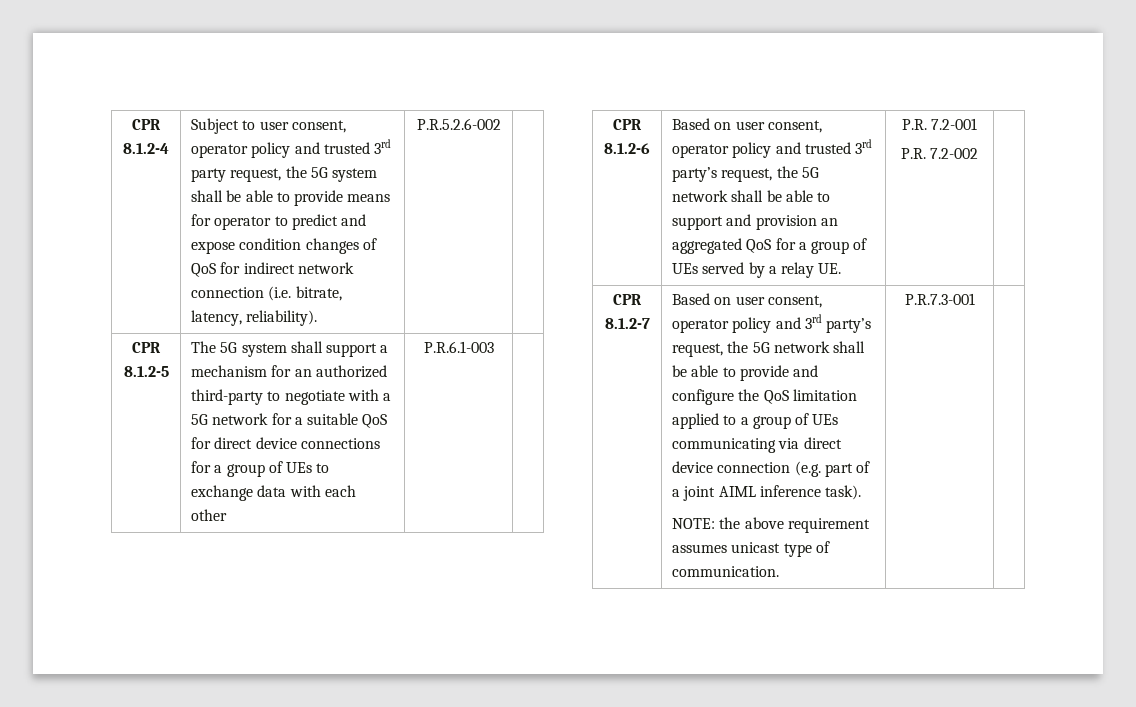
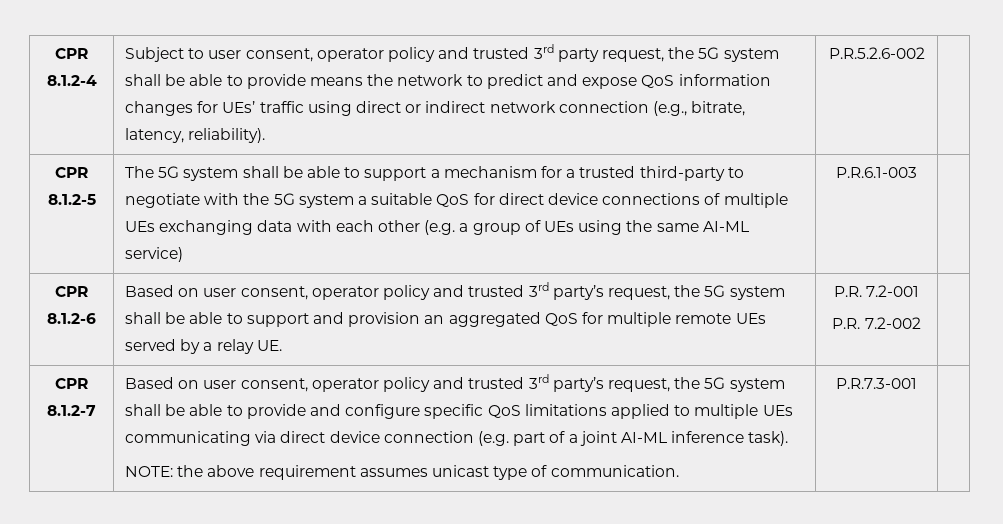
- Subject to user consent, operator policy and trusted 3rd party request, the 5G system shall be able to provide means for operator to predict and expose condition changes of QoS for indirect network connection (i.e. bitrate, latency, reliability).
+ Subject to user consent, operator policy and trusted 3rd party request, the 5G system shall be able to provide means the network to predict and expose QoS information changes for UEs’ traffic using direct or indirect network connection (e.g., bitrate, latency, reliability).
- The 5G system shall support a mechanism for an authorized third-party to negotiate with a 5G network for a suitable QoS for direct device connections for a group of UEs to exchange data with each other
+ The 5G system shall be able to support a mechanism for a trusted third-party to negotiate with the 5G system a suitable QoS for direct device connections of multiple UEs exchanging data with each other (e.g. a group of UEs using the same AI-ML service)
- CPR 8.1.2-6 | Based on user consent, operator policy and trusted 3rd party’s request, the 5G network shall be able to support and provision an aggregated QoS for a group of UEs served by a relay UE. | P.R. 7.2-001
+ CPR 8.1.2-6 | Based on user consent, operator policy and trusted 3rd party’s request, the 5G system shall be able to support and provision an aggregated QoS for multiple remote UEs served by a relay UE. | P.R. 7.2-001
- Based on user consent, operator policy and 3rd party’s request, the 5G network shall be able to provide and configure the QoS limitation applied to a group of UEs communicating via direct device connection (e.g. part of a joint AIML inference task).
+ Based on user consent, operator policy and trusted 3rd party’s request, the 5G system shall be able to provide and configure specific QoS limitations applied to multiple UEs communicating via direct device connection (e.g. part of a joint AI-ML inference task).

